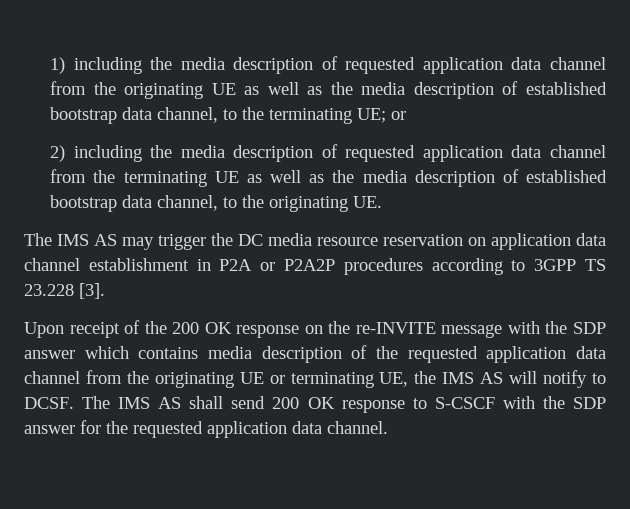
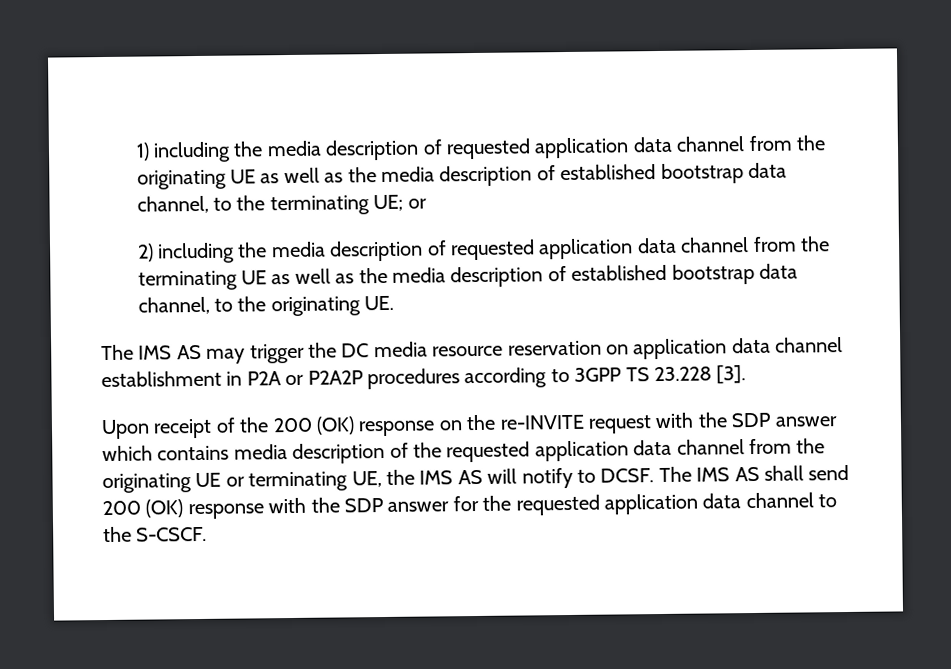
- Upon receipt of the 200 OK response on the re-INVITE message with the SDP answer which contains media description of the requested application data channel from the originating UE or terminating UE, the IMS AS will notify to DCSF.
+ Upon receipt of the 200 (OK) response on the re-INVITE request with the SDP answer which contains media description of the requested application data channel from the originating UE or terminating UE, the IMS AS will notify to DCSF.
- The IMS AS shall send 200 OK response to S-CSCF with the SDP answer for the requested application data channel.
+ The IMS AS shall send 200 (OK) response with the SDP answer for the requested application data channel to the S-CSCF.

